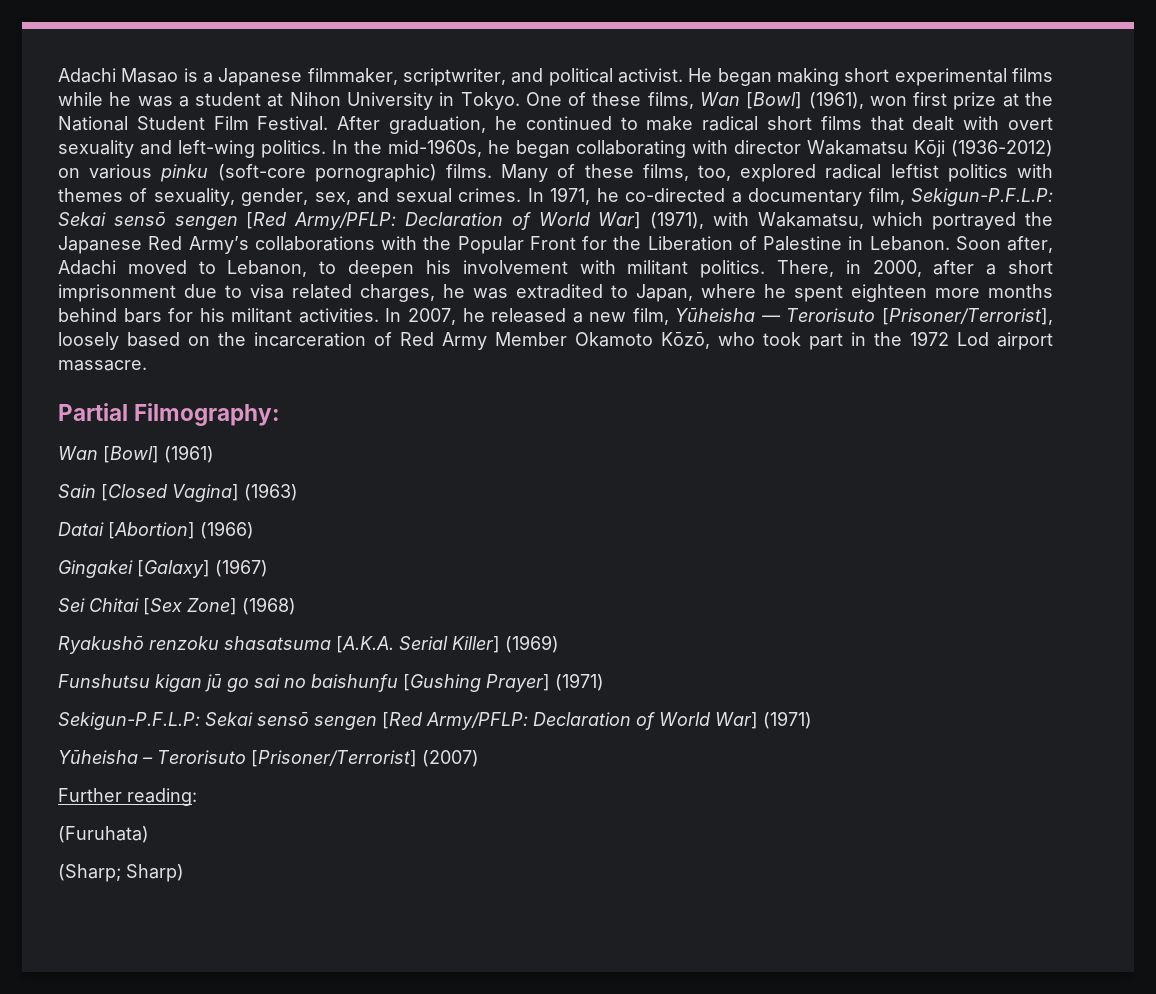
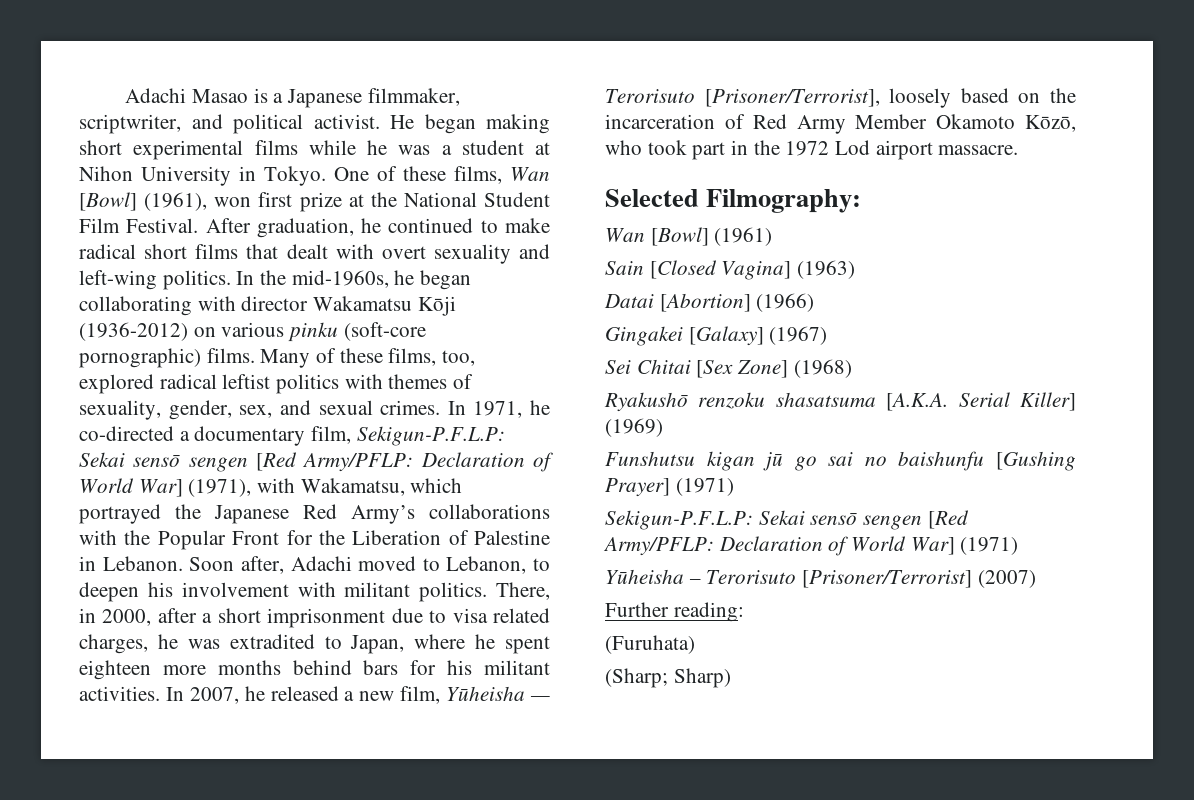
- Partial Filmography:
+ Selected Filmography:

